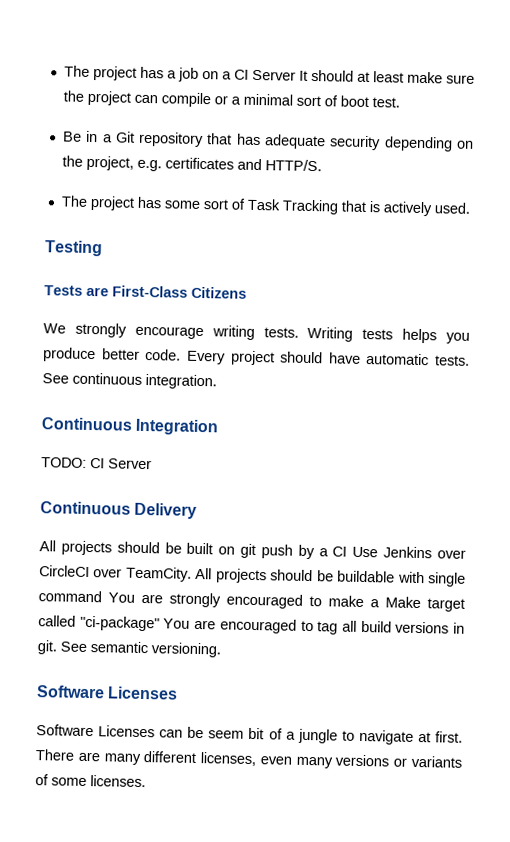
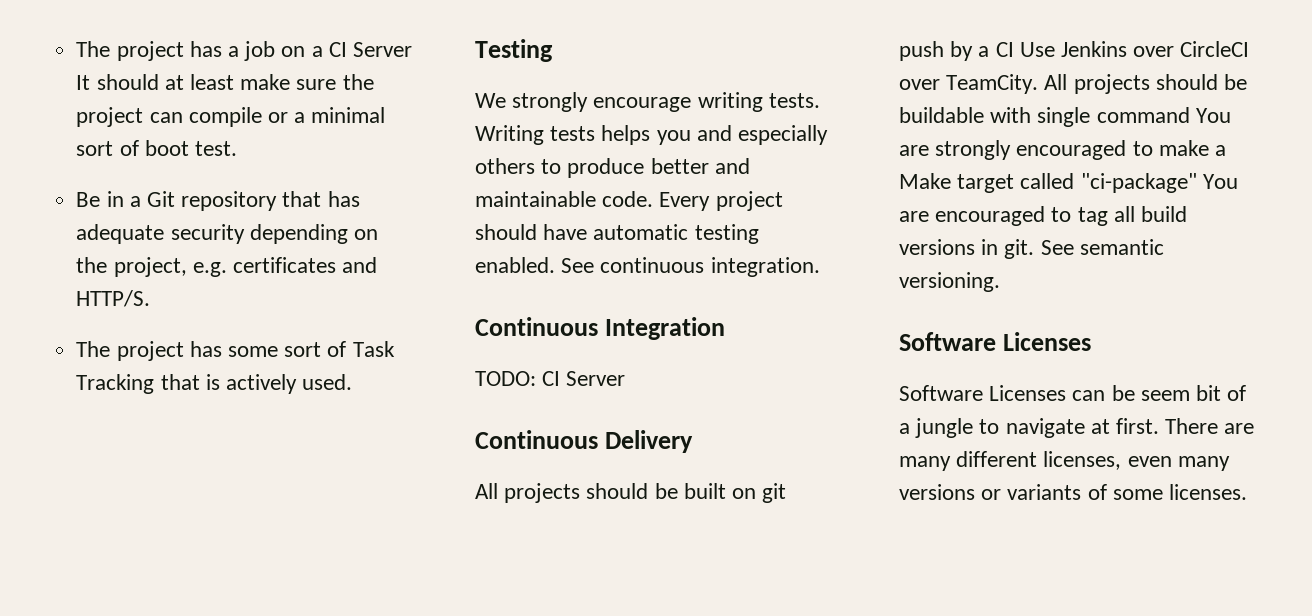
- Tests are First-Class Citizens
- Writing tests helps you produce better code.
+ Writing tests helps you and especially others to produce better and maintainable code.
- Every project should have automatic tests.
+ Every project should have automatic testing enabled.

